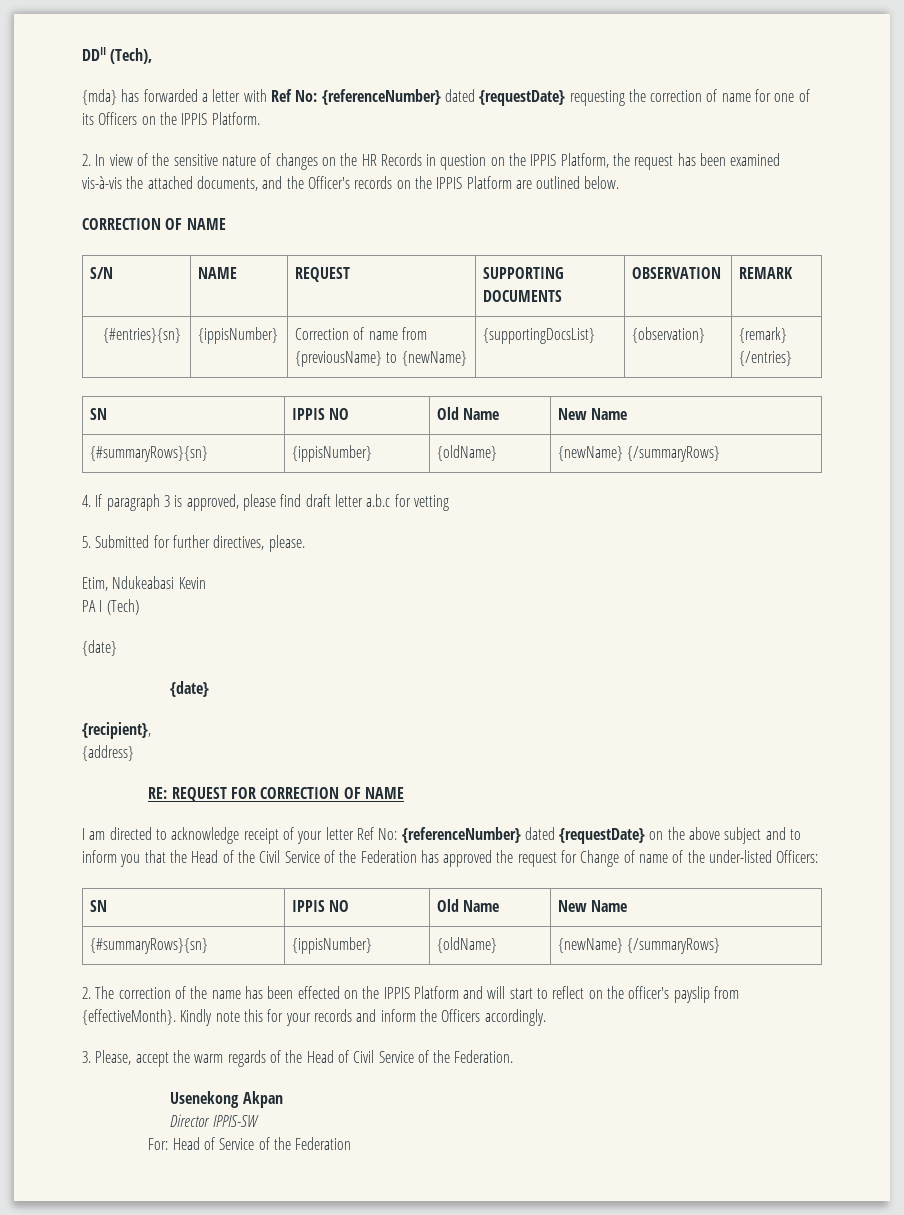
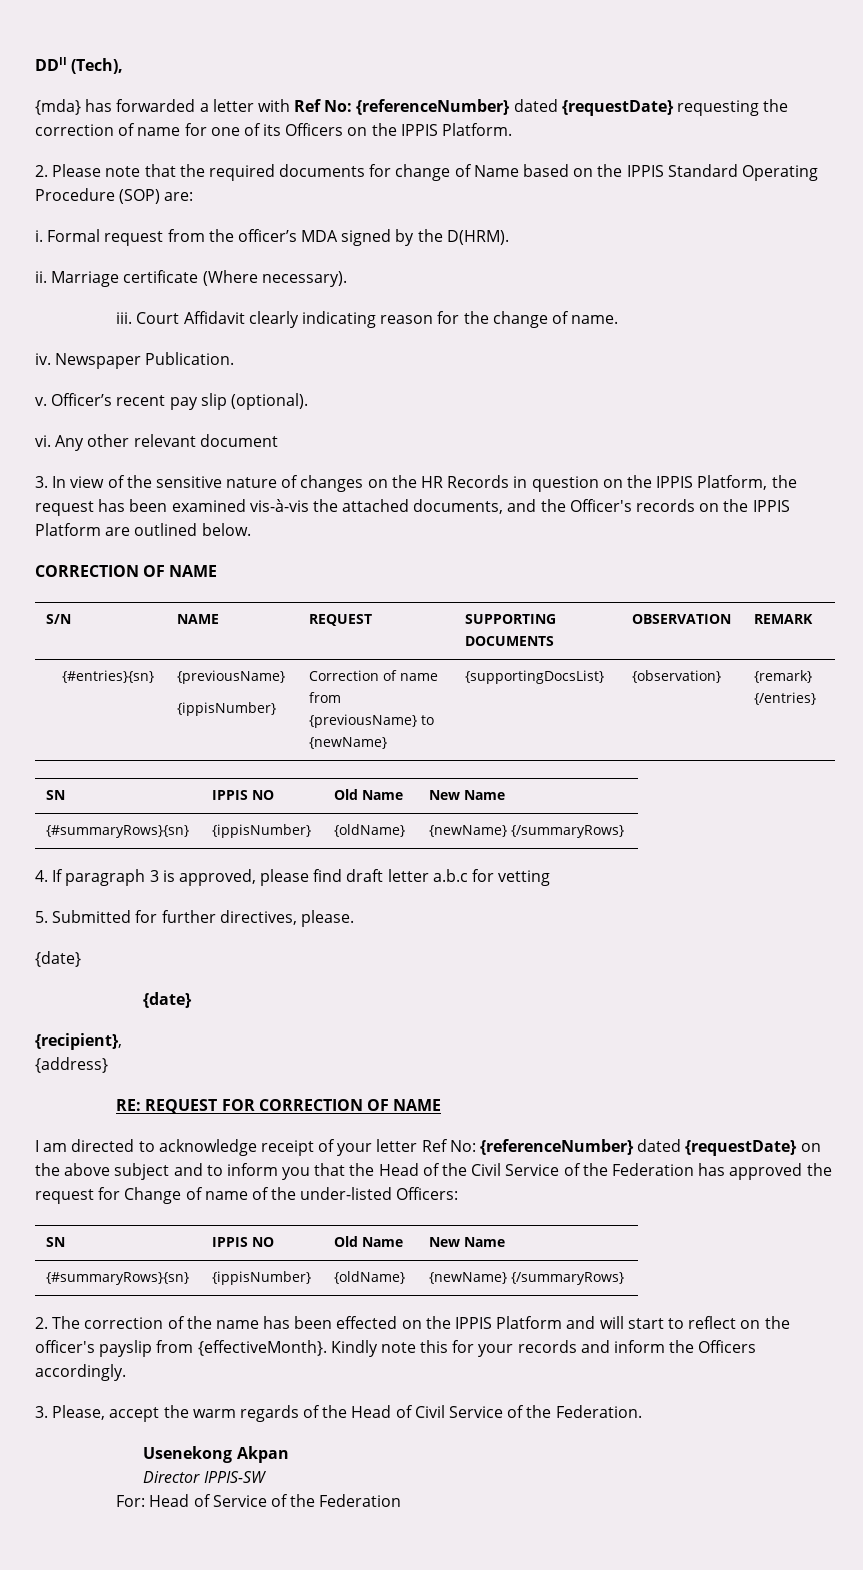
- 2. In view of the sensitive nature of changes on the HR Records in question on the IPPIS Platform, the request has been examined vis-à-vis the attached documents, and the Officer's records on the IPPIS Platform are outlined below.
+ 2. Please note that the required documents for change of Name based on the IPPIS Standard Operating Procedure (SOP) are:
+ i. Formal request from the officer’s MDA signed by the D(HRM).
+ ii. Marriage certificate (Where necessary).
+ iii. Court Affidavit clearly indicating reason for the change of name.
+ iv. Newspaper Publication.
+ v. Officer’s recent pay slip (optional).
+ vi. Any other relevant document
+ 3. In view of the sensitive nature of changes on the HR Records in question on the IPPIS Platform, the request has been examined vis-à-vis the attached documents, and the Officer's records on the IPPIS Platform are outlined below.
- {#entries}{sn} | {ippisNumber} | Correction of name from {previousName} to {newName} | {supportingDocsList} | {observation} | {remark} {/entries}
+ {#entries}{sn} | {previousName}
+ {ippisNumber} | Correction of name from {previousName} to {newName} | {supportingDocsList} | {observation} | {remark} {/entries}
- Etim, Ndukeabasi Kevin
- PA I (Tech)

